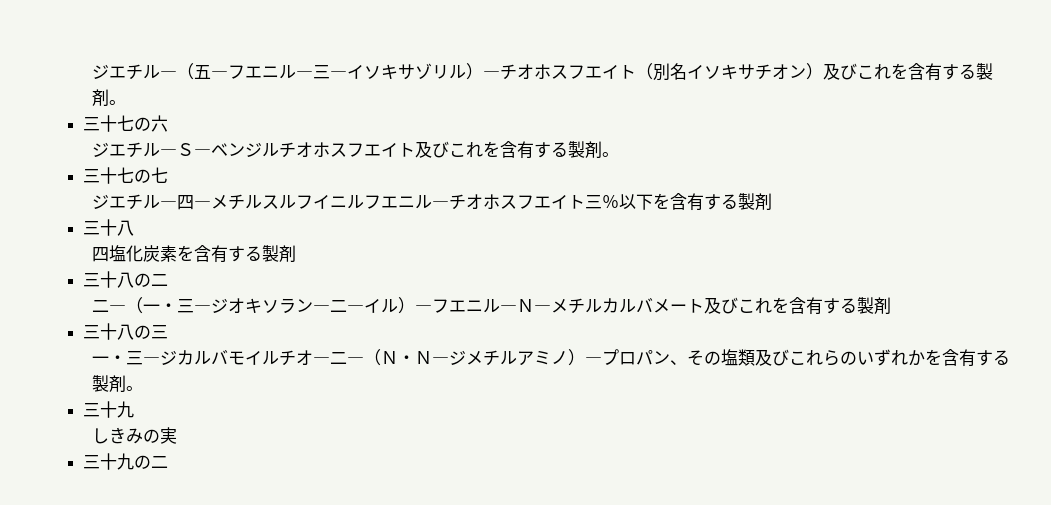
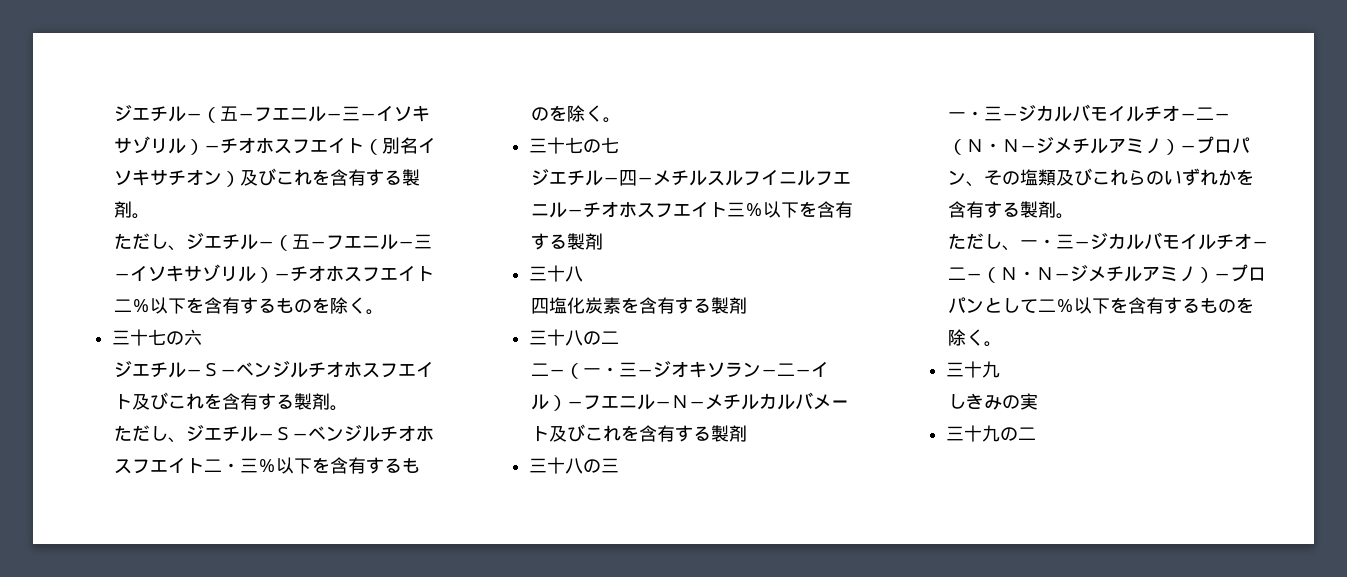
+ ただし、ジエチル―（五―フエニル―三―イソキサゾリル）―チオホスフエイト二％以下を含有するものを除く。
+ ただし、ジエチル―Ｓ―ベンジルチオホスフエイト二・三％以下を含有するものを除く。
+ ただし、一・三―ジカルバモイルチオ―二―（Ｎ・Ｎ―ジメチルアミノ）―プロパンとして二％以下を含有するものを除く。

